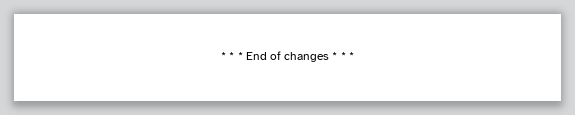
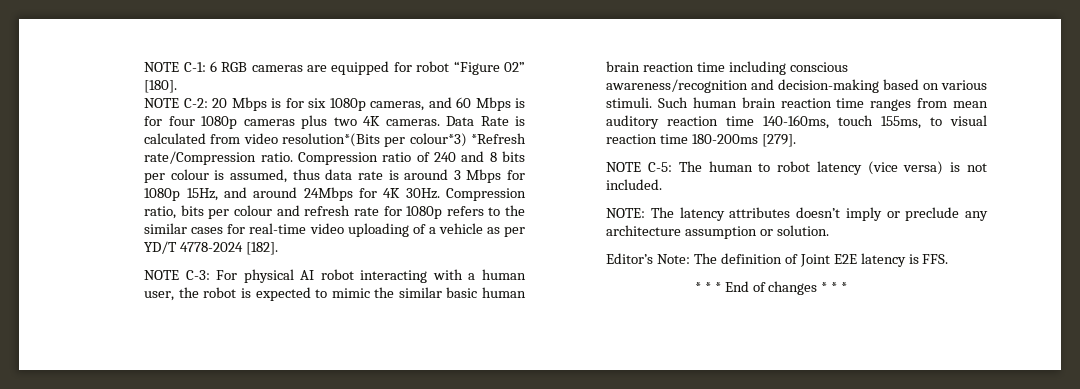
+ NOTE C-1: 6 RGB cameras are equipped for robot “Figure 02” [180].
+ NOTE C-2: 20 Mbps is for six 1080p cameras, and 60 Mbps is for four 1080p cameras plus two 4K cameras. Data Rate is calculated from video resolution*(Bits per colour*3) *Refresh rate/Compression ratio. Compression ratio of 240 and 8 bits per colour is assumed, thus data rate is around 3 Mbps for 1080p 15Hz, and around 24Mbps for 4K 30Hz. Compression ratio, bits per colour and refresh rate for 1080p refers to the similar cases for real-time video uploading of a vehicle as per YD/T 4778-2024 [182].
+ NOTE C-3: For physical AI robot interacting with a human user, the robot is expected to mimic the similar basic human brain reaction time including conscious awareness/recognition and decision-making based on various stimuli. Such human brain reaction time ranges from mean auditory reaction time 140-160ms, touch 155ms, to visual reaction time 180-200ms [279].
+ NOTE C-5: The human to robot latency (vice versa) is not included.
+ NOTE: The latency attributes doesn’t imply or preclude any architecture assumption or solution.
+ Editor’s Note: The definition of Joint E2E latency is FFS.

